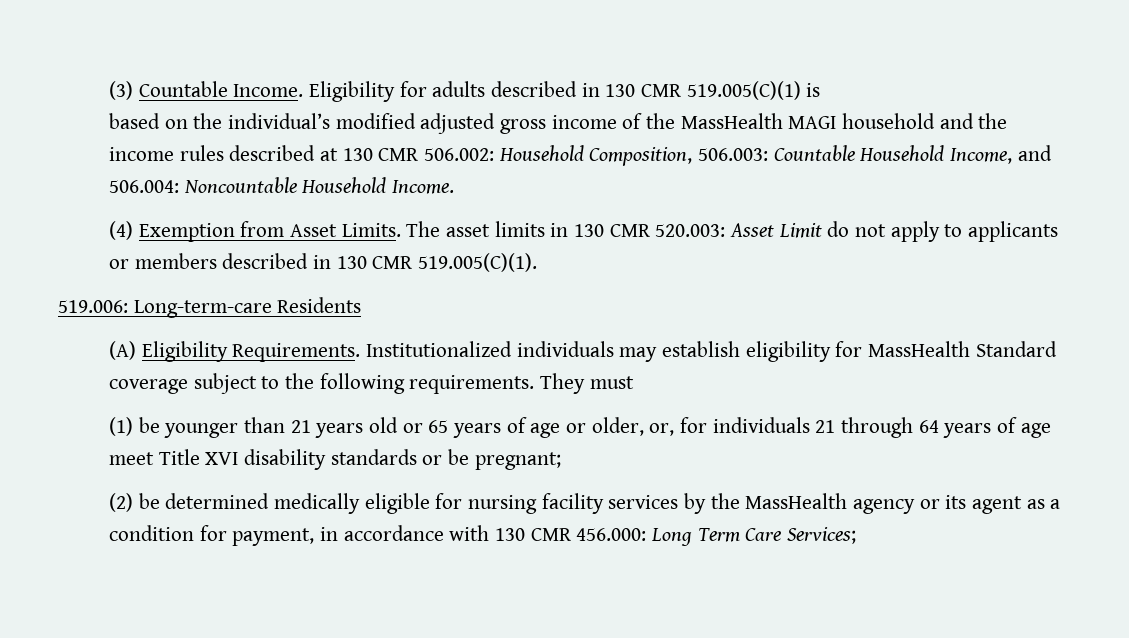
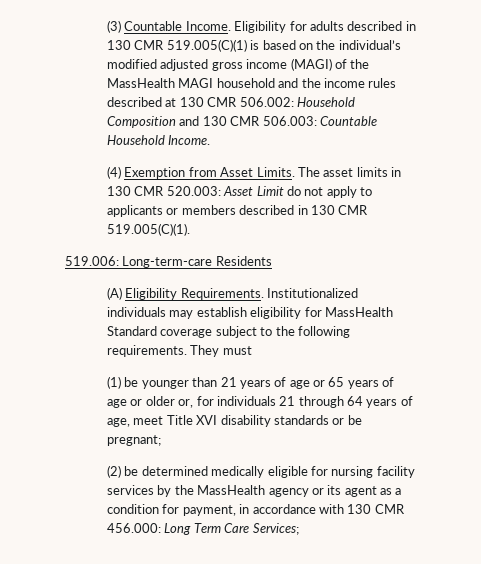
- Eligibility for adults described in 130 CMR 519.005(C)(1) is
- based on the individual’s modified adjusted gross income of the MassHealth MAGI household and the income rules described at 130 CMR 506.002: Household Composition, 506.003: Countable Household Income, and 506.004: Noncountable Household Income.
+ Eligibility for adults described in 130 CMR 519.005(C)(1) is based on the individual’s modified adjusted gross income (MAGI) of the MassHealth MAGI household and the income rules described at 130 CMR 506.002: Household Composition and 130 CMR 506.003: Countable Household Income.
- (1) be younger than 21 years old or 65 years of age or older, or, for individuals 21 through 64 years of age meet Title XVI disability standards or be pregnant;
+ (1) be younger than 21 years of age or 65 years of age or older or, for individuals 21 through 64 years of age, meet Title XVI disability standards or be pregnant;

